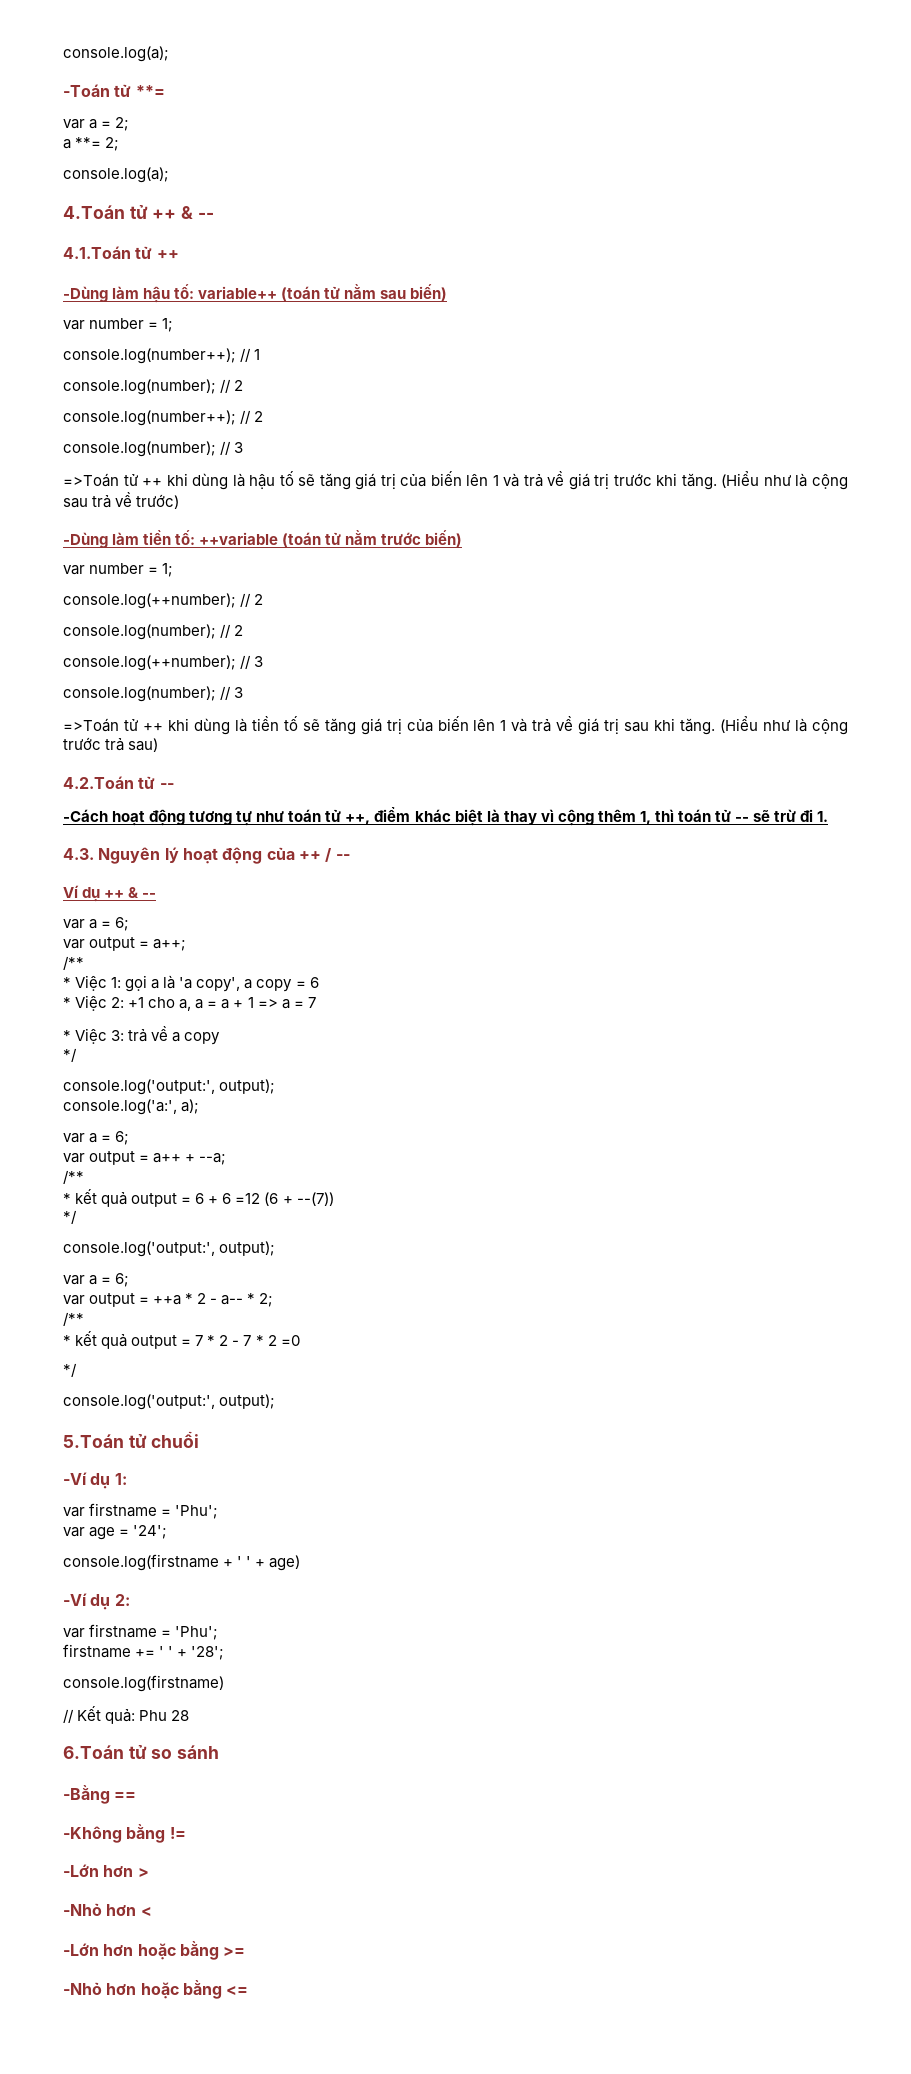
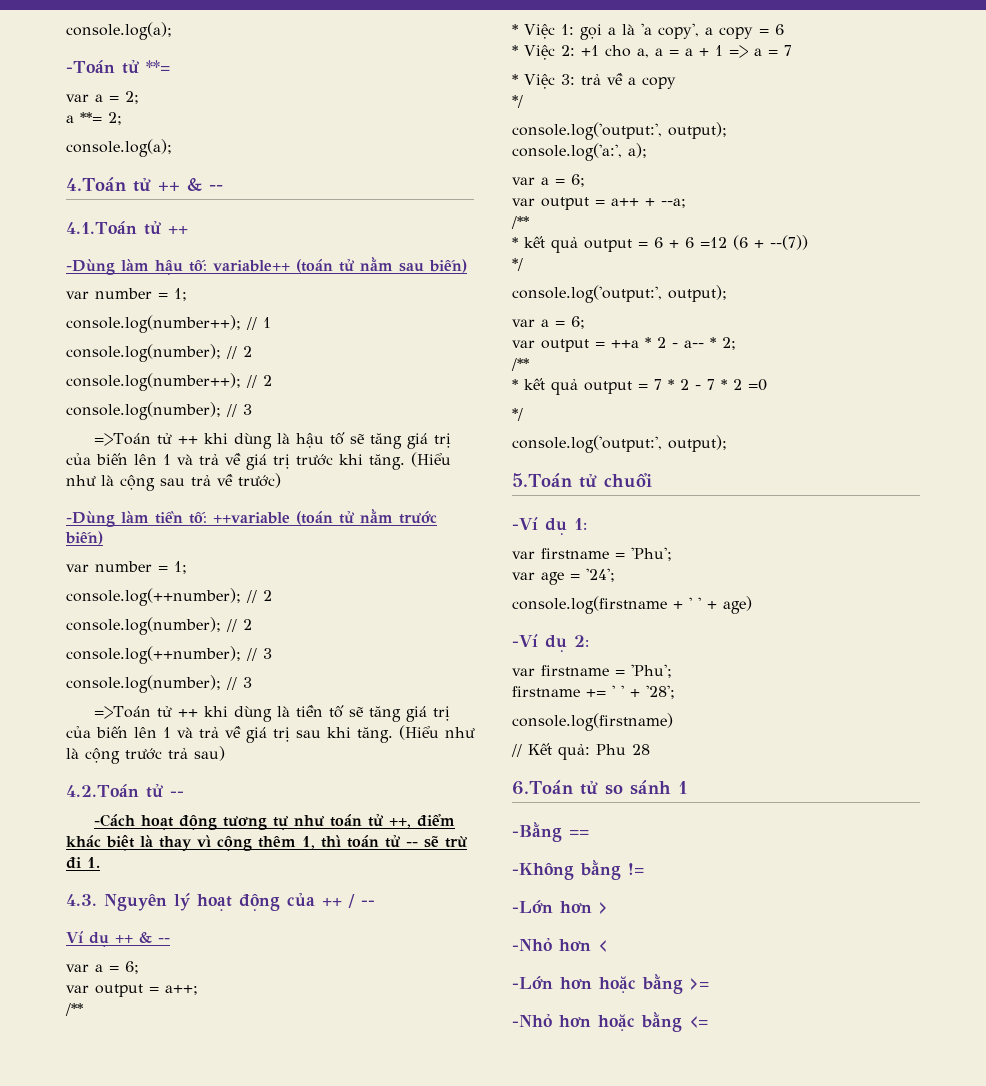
- 6.Toán tử so sánh
+ 6.Toán tử so sánh 1

